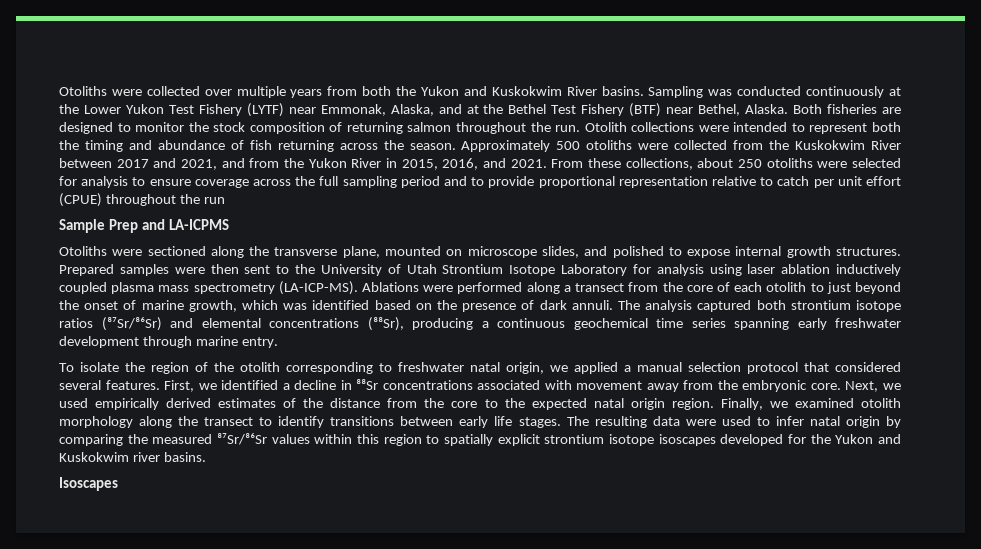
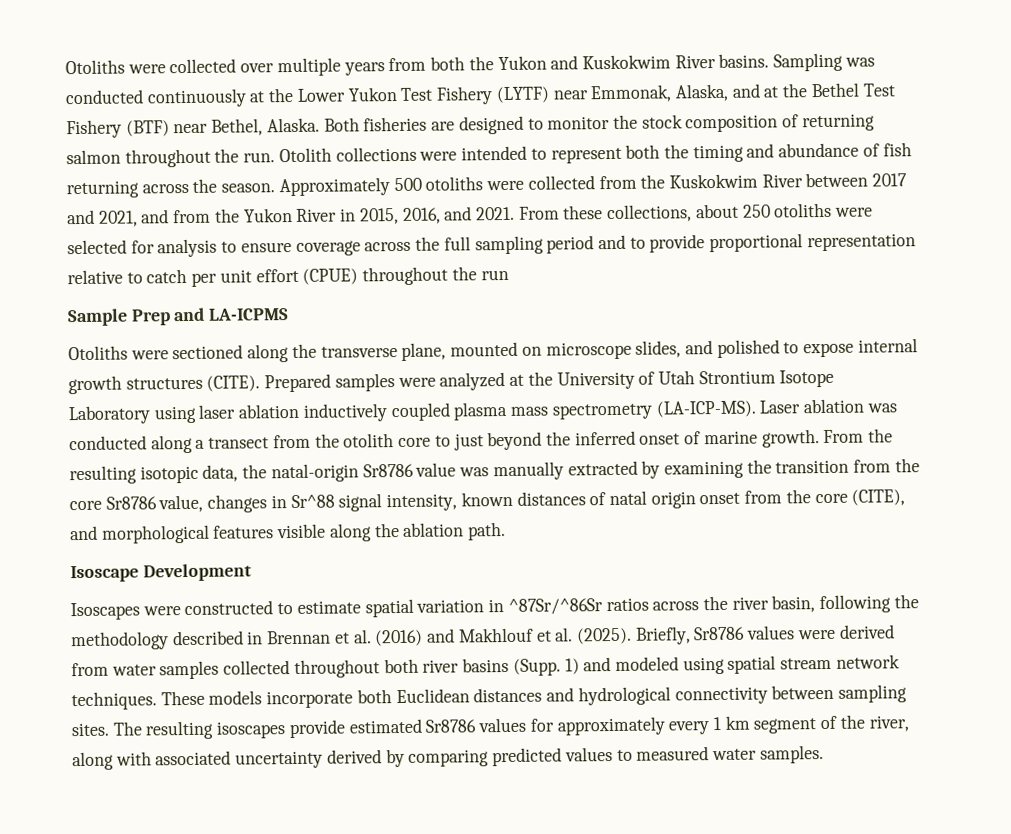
- Otoliths were sectioned along the transverse plane, mounted on microscope slides, and polished to expose internal growth structures.
+ Otoliths were sectioned along the transverse plane, mounted on microscope slides, and polished to expose internal growth structures (CITE).
- Prepared samples were then sent to the University of Utah Strontium Isotope Laboratory for analysis using laser ablation inductively coupled plasma mass spectrometry (LA-ICP-MS).
+ Prepared samples were analyzed at the University of Utah Strontium Isotope Laboratory using laser ablation inductively coupled plasma mass spectrometry (LA-ICP-MS).
- Ablations were performed along a transect from the core of each otolith to just beyond the onset of marine growth, which was identified based on the presence of dark annuli. The analysis captured both strontium isotope ratios (⁸⁷Sr/⁸⁶Sr) and elemental concentrations (⁸⁸Sr), producing a continuous geochemical time series spanning early freshwater development through marine entry.
- To isolate the region of the otolith corresponding to freshwater natal origin, we applied a manual selection protocol that considered several features. First, we identified a decline in ⁸⁸Sr concentrations associated with movement away from the embryonic core. Next, we used empirically derived estimates of the distance from the core to the expected natal origin region. Finally, we examined otolith morphology along the transect to identify transitions between early life stages. The resulting data were used to infer natal origin by comparing the measured ⁸⁷Sr/⁸⁶Sr values within this region to spatially explicit strontium isotope isoscapes developed for the Yukon and Kuskokwim river basins.
- Isoscapes
+ Laser ablation was conducted along a transect from the otolith core to just beyond the inferred onset of marine growth. From the resulting isotopic data, the natal-origin Sr8786 value was manually extracted by examining the transition from the core Sr8786 value, changes in Sr^88 signal intensity, known distances of natal origin onset from the core (CITE), and morphological features visible along the ablation path.
+ Isoscape Development
+ Isoscapes were constructed to estimate spatial variation in ^87Sr/^86Sr ratios across the river basin, following the methodology described in Brennan et al. (2016) and Makhlouf et al. (2025). Briefly, Sr8786 values were derived from water samples collected throughout both river basins (Supp. 1) and modeled using spatial stream network techniques. These models incorporate both Euclidean distances and hydrological connectivity between sampling sites. The resulting isoscapes provide estimated Sr8786 values for approximately every 1 km segment of the river, along with associated uncertainty derived by comparing predicted values to measured water samples.

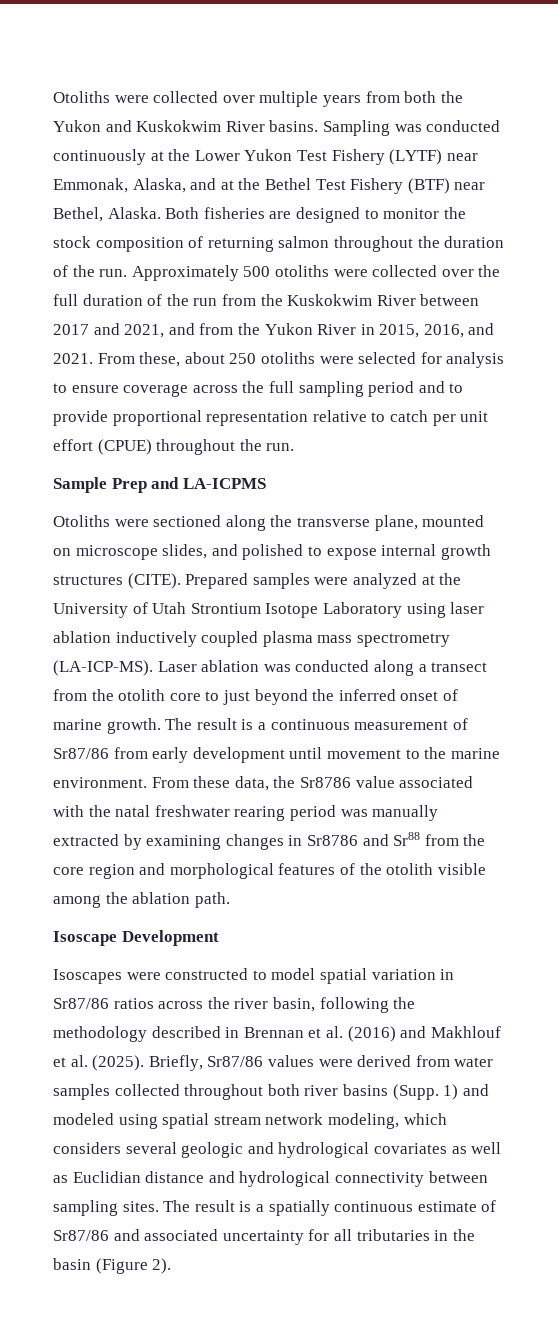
- Both fisheries are designed to monitor the stock composition of returning salmon throughout the run. Otolith collections were intended to represent both the timing and abundance of fish returning across the season.
+ Both fisheries are designed to monitor the stock composition of returning salmon throughout the duration of the run.
- Approximately 500 otoliths were collected from the Kuskokwim River between 2017 and 2021, and from the Yukon River in 2015, 2016, and 2021.
+ Approximately 500 otoliths were collected over the full duration of the run from the Kuskokwim River between 2017 and 2021, and from the Yukon River in 2015, 2016, and 2021.
- From these collections, about 250 otoliths were selected for analysis to ensure coverage across the full sampling period and to provide proportional representation relative to catch per unit effort (CPUE) throughout the run
+ From these, about 250 otoliths were selected for analysis to ensure coverage across the full sampling period and to provide proportional representation relative to catch per unit effort (CPUE) throughout the run.
- From the resulting isotopic data, the natal-origin Sr8786 value was manually extracted by examining the transition from the core Sr8786 value, changes in Sr^88 signal intensity, known distances of natal origin onset from the core (CITE), and morphological features visible along the ablation path.
+ The result is a continuous measurement of Sr87/86 from early development until movement to the marine environment. From these data, the Sr8786 value associated with the natal freshwater rearing period was manually extracted by examining changes in Sr8786 and Sr88 from the core region and morphological features of the otolith visible among the ablation path.
- Isoscapes were constructed to estimate spatial variation in ^87Sr/^86Sr ratios across the river basin, following the methodology described in Brennan et al. (2016) and Makhlouf et al. (2025).
+ Isoscapes were constructed to model spatial variation in Sr87/86 ratios across the river basin, following the methodology described in Brennan et al. (2016) and Makhlouf et al. (2025).
- Briefly, Sr8786 values were derived from water samples collected throughout both river basins (Supp.
+ Briefly, Sr87/86 values were derived from water samples collected throughout both river basins (Supp.
- 1) and modeled using spatial stream network techniques. These models incorporate both Euclidean distances and hydrological connectivity between sampling sites.
+ 1) and modeled using spatial stream network modeling, which considers several geologic and hydrological covariates as well as Euclidian distance and hydrological connectivity between sampling sites.
- The resulting isoscapes provide estimated Sr8786 values for approximately every 1 km segment of the river, along with associated uncertainty derived by comparing predicted values to measured water samples.
+ The result is a spatially continuous estimate of Sr87/86 and associated uncertainty for all tributaries in the basin (Figure 2).

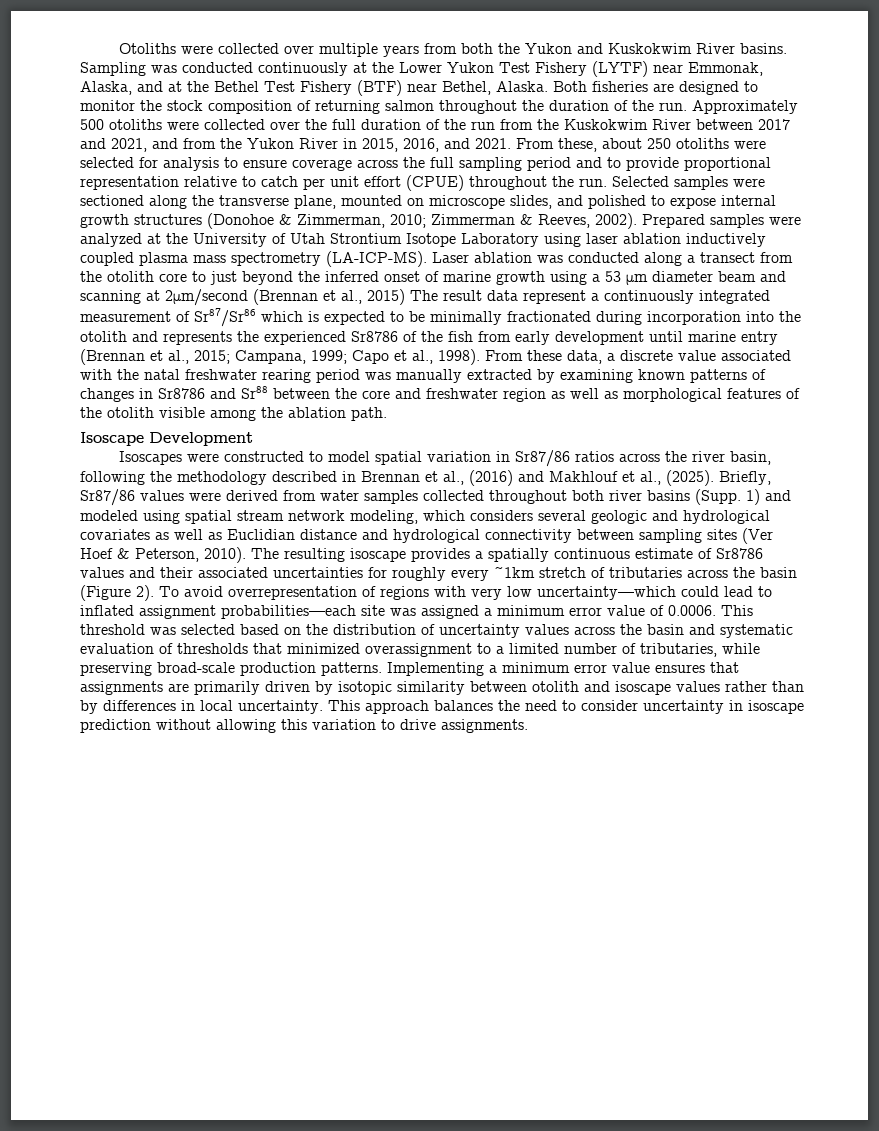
- From these, about 250 otoliths were selected for analysis to ensure coverage across the full sampling period and to provide proportional representation relative to catch per unit effort (CPUE) throughout the run.
- Sample Prep and LA-ICPMS
- Otoliths were sectioned along the transverse plane, mounted on microscope slides, and polished to expose internal growth structures (CITE).
+ From these, about 250 otoliths were selected for analysis to ensure coverage across the full sampling period and to provide proportional representation relative to catch per unit effort (CPUE) throughout the run. Selected samples were sectioned along the transverse plane, mounted on microscope slides, and polished to expose internal growth structures (Donohoe & Zimmerman, 2010; Zimmerman & Reeves, 2002).
- Laser ablation was conducted along a transect from the otolith core to just beyond the inferred onset of marine growth. The result is a continuous measurement of Sr87/86 from early development until movement to the marine environment.
+ Laser ablation was conducted along a transect from the otolith core to just beyond the inferred onset of marine growth using a 53 μm diameter beam and scanning at 2μm/second (Brennan et al., 2015) The result data represent a continuously integrated measurement of Sr87/Sr86 which is expected to be minimally fractionated during incorporation into the otolith and represents the experienced Sr8786 of the fish from early development until marine entry (Brennan et al., 2015; Campana, 1999; Capo et al., 1998).
- From these data, the Sr8786 value associated with the natal freshwater rearing period was manually extracted by examining changes in Sr8786 and Sr88 from the core region and morphological features of the otolith visible among the ablation path.
+ From these data, a discrete value associated with the natal freshwater rearing period was manually extracted by examining known patterns of changes in Sr8786 and Sr88 between the core and freshwater region as well as morphological features of the otolith visible among the ablation path.
- Isoscapes were constructed to model spatial variation in Sr87/86 ratios across the river basin, following the methodology described in Brennan et al. (2016) and Makhlouf et al. (2025).
+ Isoscapes were constructed to model spatial variation in Sr87/86 ratios across the river basin, following the methodology described in Brennan et al., (2016) and Makhlouf et al., (2025).
- 1) and modeled using spatial stream network modeling, which considers several geologic and hydrological covariates as well as Euclidian distance and hydrological connectivity between sampling sites. The result is a spatially continuous estimate of Sr87/86 and associated uncertainty for all tributaries in the basin (Figure 2).
+ 1) and modeled using spatial stream network modeling, which considers several geologic and hydrological covariates as well as Euclidian distance and hydrological connectivity between sampling sites (Ver Hoef & Peterson, 2010). The resulting isoscape provides a spatially continuous estimate of Sr8786 values and their associated uncertainties for roughly every ~1km stretch of tributaries across the basin (Figure 2). To avoid overrepresentation of regions with very low uncertainty—which could lead to inflated assignment probabilities—each site was assigned a minimum error value of 0.0006. This threshold was selected based on the distribution of uncertainty values across the basin and systematic evaluation of thresholds that minimized overassignment to a limited number of tributaries, while preserving broad-scale production patterns. Implementing a minimum error value ensures that assignments are primarily driven by isotopic similarity between otolith and isoscape values rather than by differences in local uncertainty. This approach balances the need to consider uncertainty in isoscape prediction without allowing this variation to drive assignments.

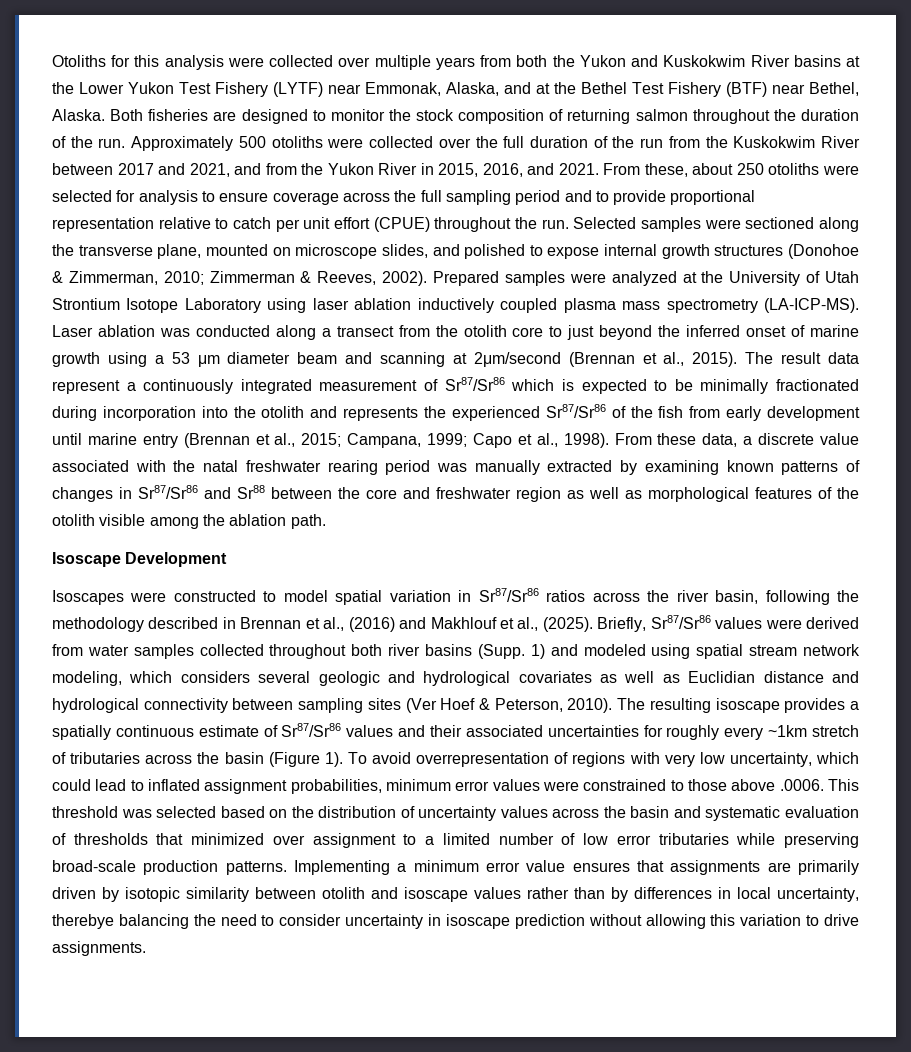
- Otoliths were collected over multiple years from both the Yukon and Kuskokwim River basins. Sampling was conducted continuously at the Lower Yukon Test Fishery (LYTF) near Emmonak, Alaska, and at the Bethel Test Fishery (BTF) near Bethel, Alaska.
+ Otoliths for this analysis were collected over multiple years from both the Yukon and Kuskokwim River basins at the Lower Yukon Test Fishery (LYTF) near Emmonak, Alaska, and at the Bethel Test Fishery (BTF) near Bethel, Alaska.
- Laser ablation was conducted along a transect from the otolith core to just beyond the inferred onset of marine growth using a 53 μm diameter beam and scanning at 2μm/second (Brennan et al., 2015) The result data represent a continuously integrated measurement of Sr87/Sr86 which is expected to be minimally fractionated during incorporation into the otolith and represents the experienced Sr8786 of the fish from early development until marine entry (Brennan et al., 2015;
+ Laser ablation was conducted along a transect from the otolith core to just beyond the inferred onset of marine growth using a 53 μm diameter beam and scanning at 2μm/second (Brennan et al., 2015). The result data represent a continuously integrated measurement of Sr87/Sr86 which is expected to be minimally fractionated during incorporation into the otolith and represents the experienced Sr87/Sr86 of the fish from early development until marine entry (Brennan et al., 2015;
- From these data, a discrete value associated with the natal freshwater rearing period was manually extracted by examining known patterns of changes in Sr8786 and Sr88 between the core and freshwater region as well as morphological features of the otolith visible among the ablation path.
+ From these data, a discrete value associated with the natal freshwater rearing period was manually extracted by examining known patterns of changes in Sr87/Sr86 and Sr88 between the core and freshwater region as well as morphological features of the otolith visible among the ablation path.
- Isoscapes were constructed to model spatial variation in Sr87/86 ratios across the river basin, following the methodology described in Brennan et al., (2016) and Makhlouf et al., (2025).
+ Isoscapes were constructed to model spatial variation in Sr87/Sr86 ratios across the river basin, following the methodology described in Brennan et al., (2016) and Makhlouf et al., (2025).
- Briefly, Sr87/86 values were derived from water samples collected throughout both river basins (Supp.
+ Briefly, Sr87/Sr86 values were derived from water samples collected throughout both river basins (Supp.
- The resulting isoscape provides a spatially continuous estimate of Sr8786 values and their associated uncertainties for roughly every ~1km stretch of tributaries across the basin (Figure 2).
+ The resulting isoscape provides a spatially continuous estimate of Sr87/Sr86 values and their associated uncertainties for roughly every ~1km stretch of tributaries across the basin (Figure 1).
- To avoid overrepresentation of regions with very low uncertainty—which could lead to inflated assignment probabilities—each site was assigned a minimum error value of 0.0006. This threshold was selected based on the distribution of uncertainty values across the basin and systematic evaluation of thresholds that minimized overassignment to a limited number of tributaries, while preserving broad-scale production patterns.
+ To avoid overrepresentation of regions with very low uncertainty, which could lead to inflated assignment probabilities, minimum error values were constrained to those above .0006. This threshold was selected based on the distribution of uncertainty values across the basin and systematic evaluation of thresholds that minimized over assignment to a limited number of low error tributaries while preserving broad-scale production patterns.
- Implementing a minimum error value ensures that assignments are primarily driven by isotopic similarity between otolith and isoscape values rather than by differences in local uncertainty. This approach balances the need to consider uncertainty in isoscape prediction without allowing this variation to drive assignments.
+ Implementing a minimum error value ensures that assignments are primarily driven by isotopic similarity between otolith and isoscape values rather than by differences in local uncertainty, therebye balancing the need to consider uncertainty in isoscape prediction without allowing this variation to drive assignments.

